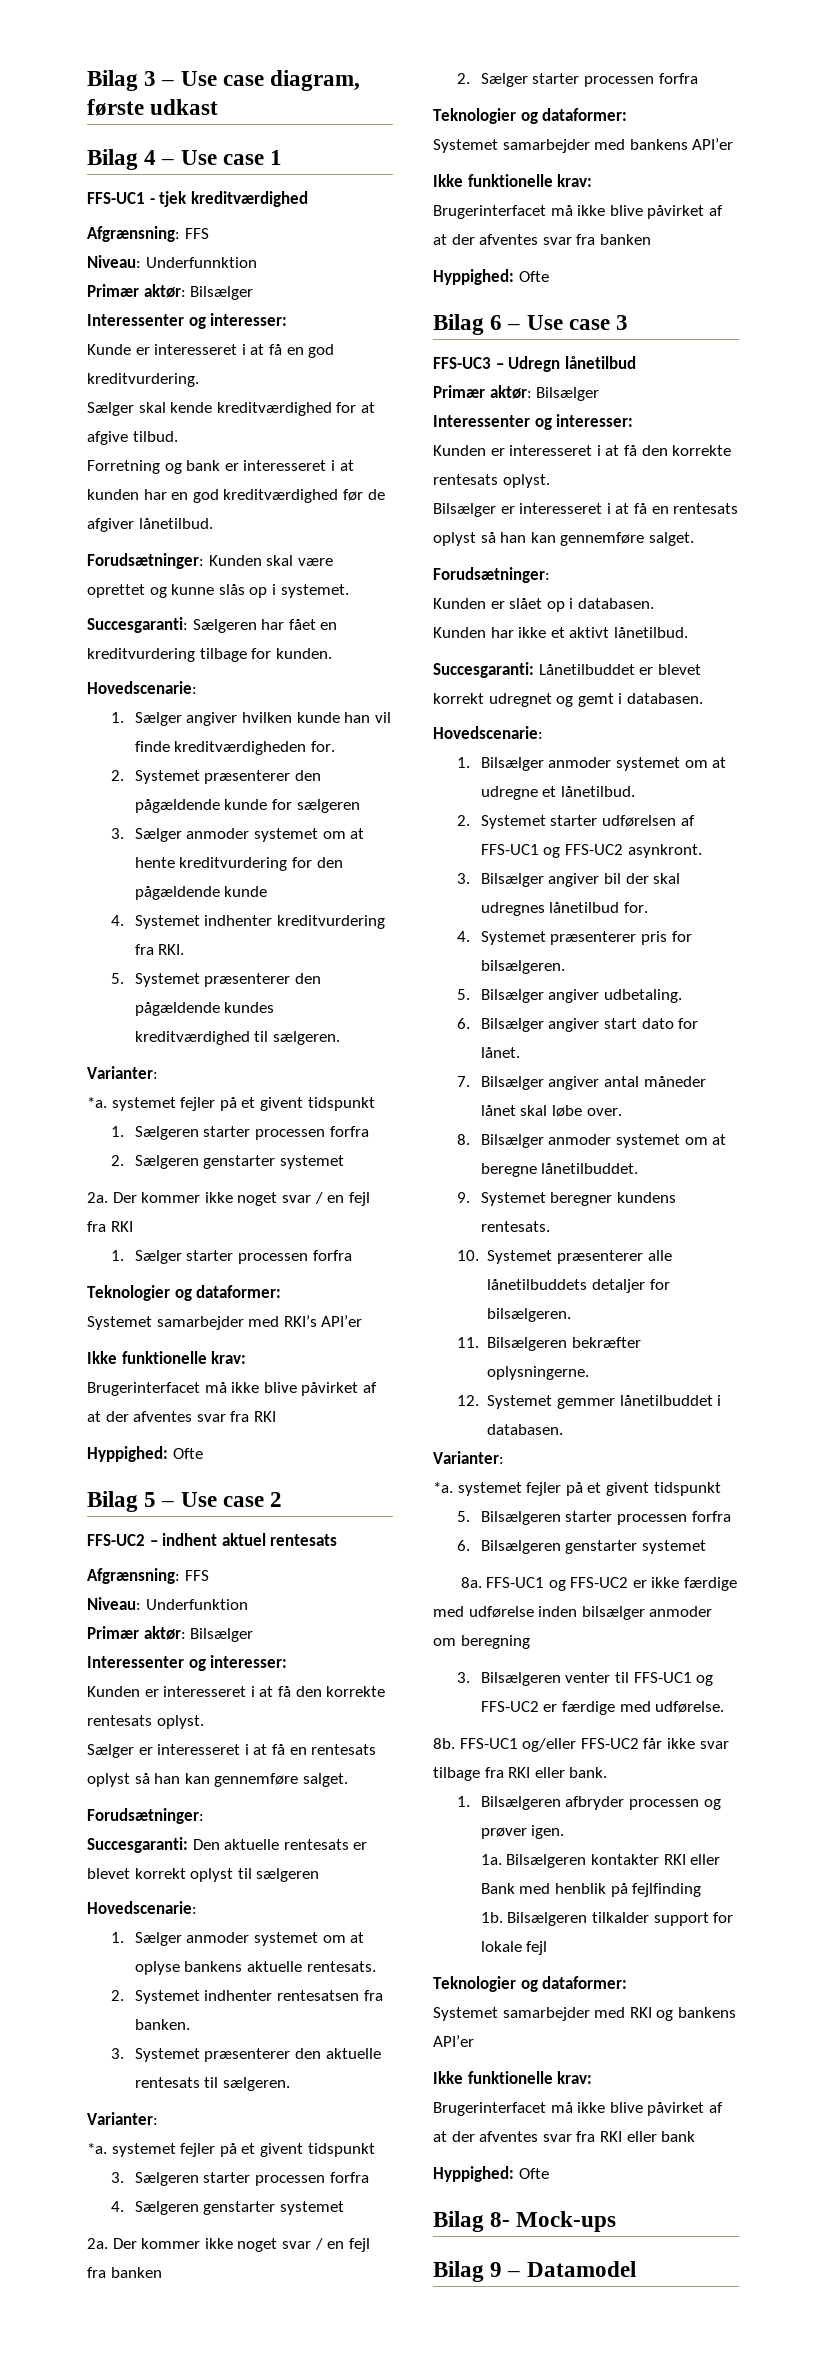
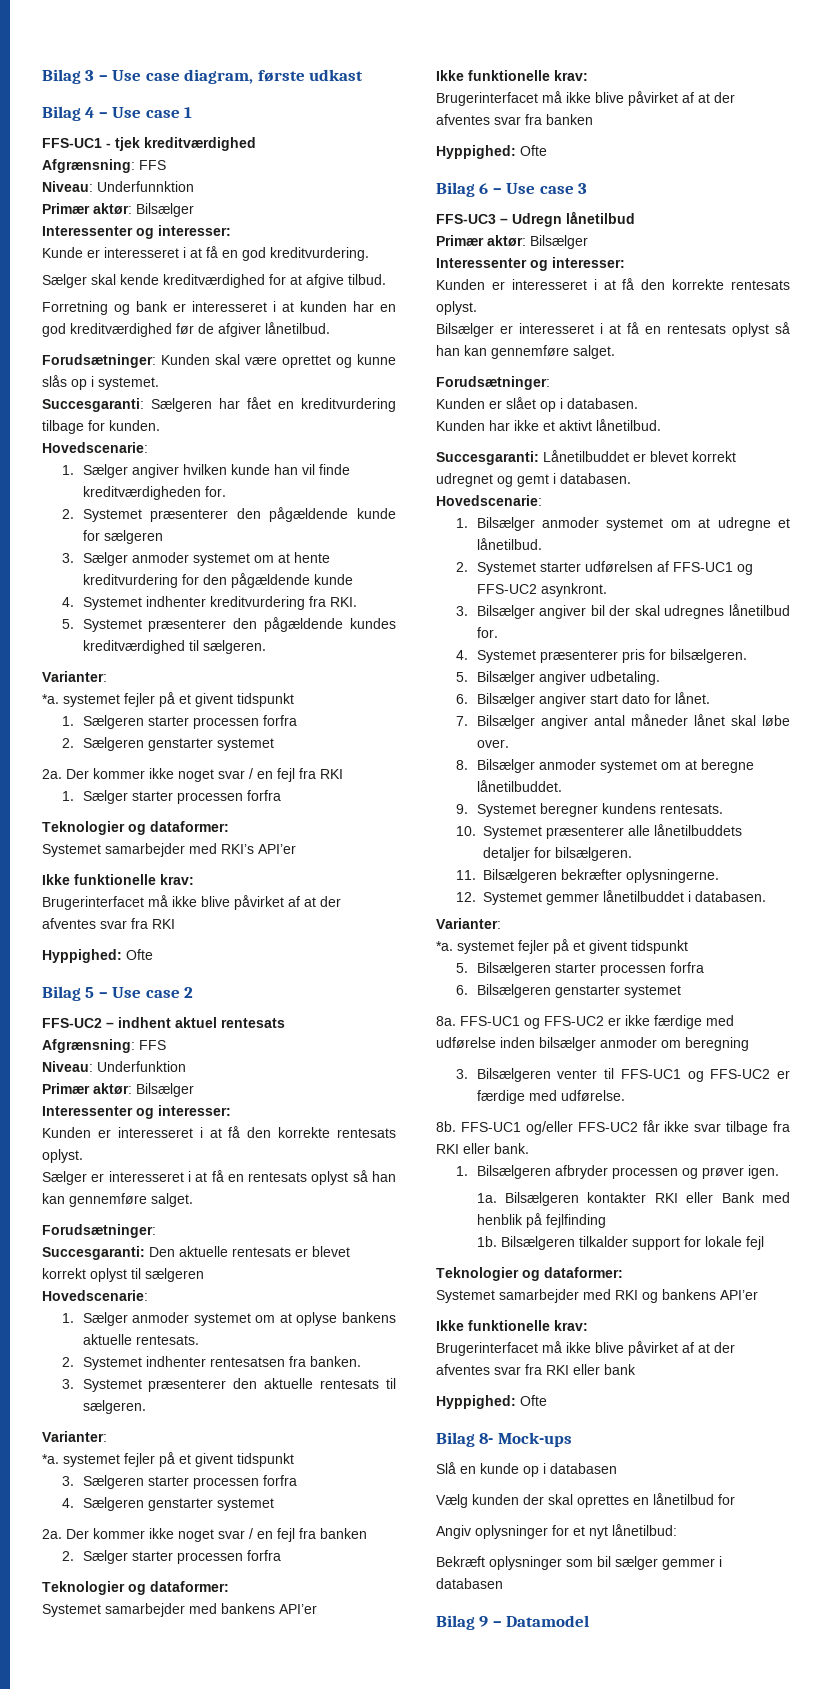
+ Slå en kunde op i databasen
+ Vælg kunden der skal oprettes en lånetilbud for
+ Angiv oplysninger for et nyt lånetilbud:
+ Bekræft oplysninger som bil sælger gemmer i databasen

